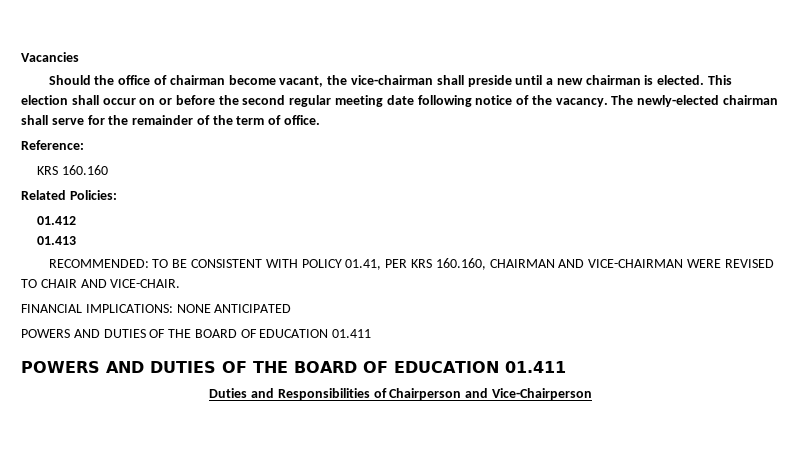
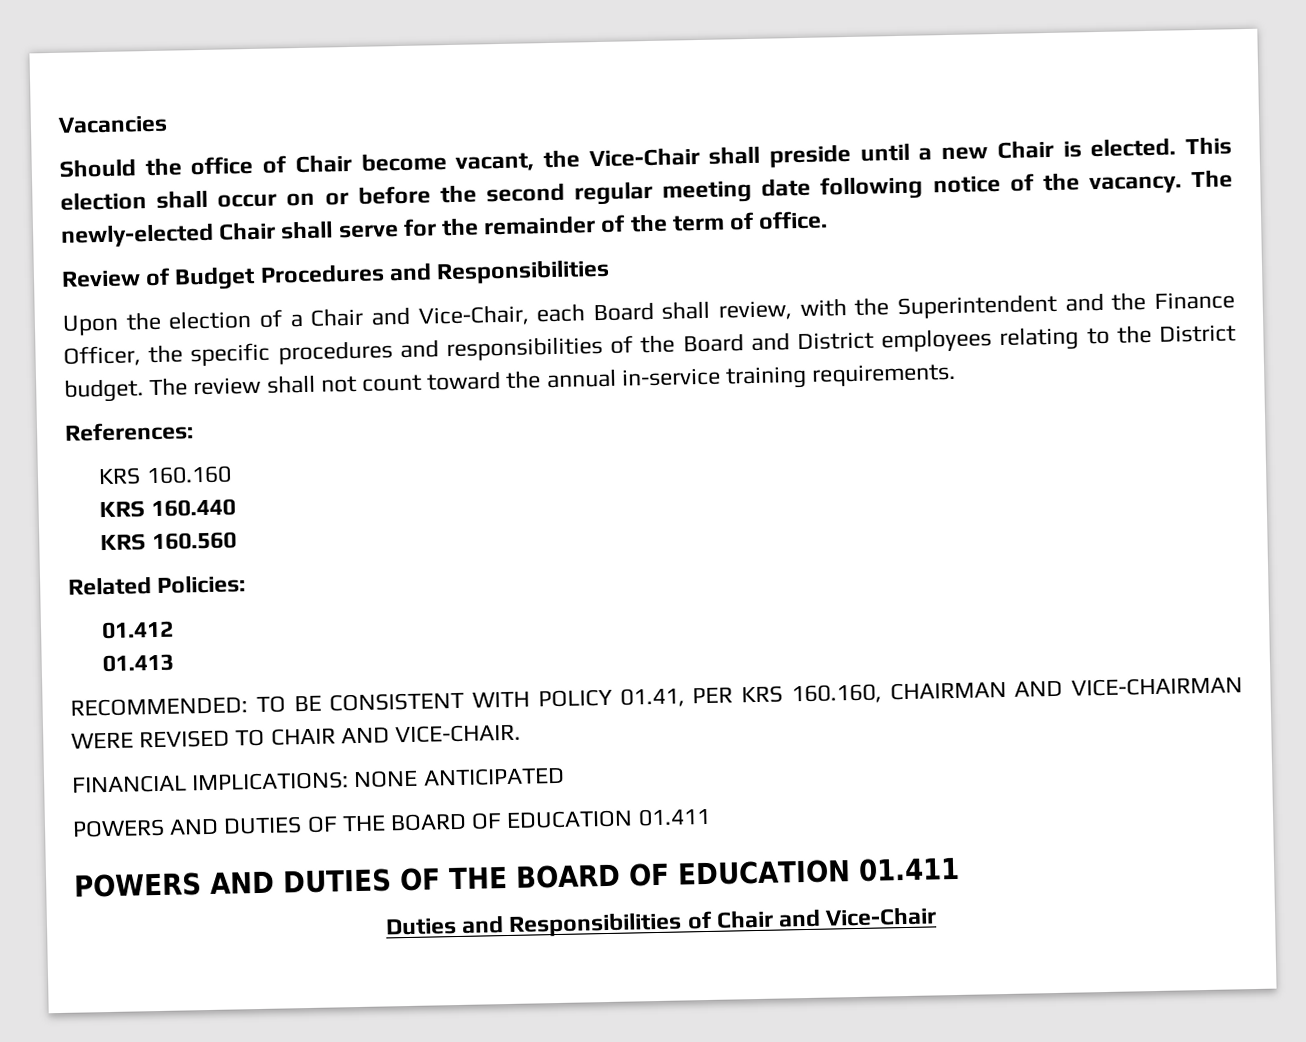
- Should the office of chairman become vacant, the vice-chairman shall preside until a new chairman is elected.
+ Should the office of Chair become vacant, the Vice-Chair shall preside until a new Chair is elected.
- The newly-elected chairman shall serve for the remainder of the term of office.
+ The newly-elected Chair shall serve for the remainder of the term of office.
- Reference:
+ Review of Budget Procedures and Responsibilities
+ Upon the election of a Chair and Vice-Chair, each Board shall review, with the Superintendent and the Finance Officer, the specific procedures and responsibilities of the Board and District employees relating to the District budget. The review shall not count toward the annual in-service training requirements.
+ References:
  KRS 160.160
+ KRS 160.440
+ KRS 160.560
- Duties and Responsibilities of Chairperson and Vice-Chairperson
+ Duties and Responsibilities of Chair and Vice-Chair

